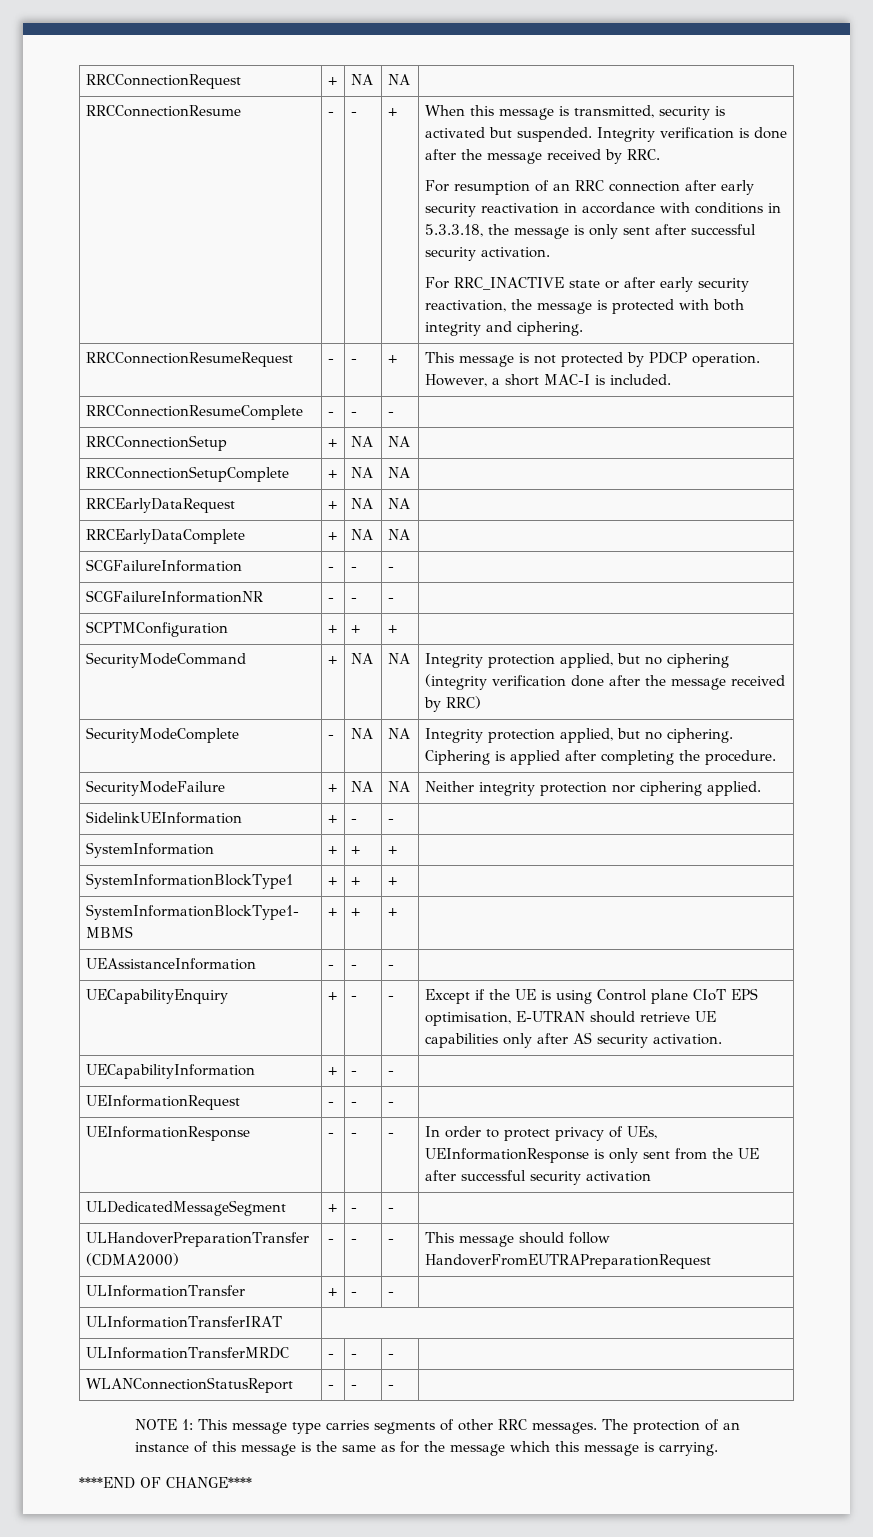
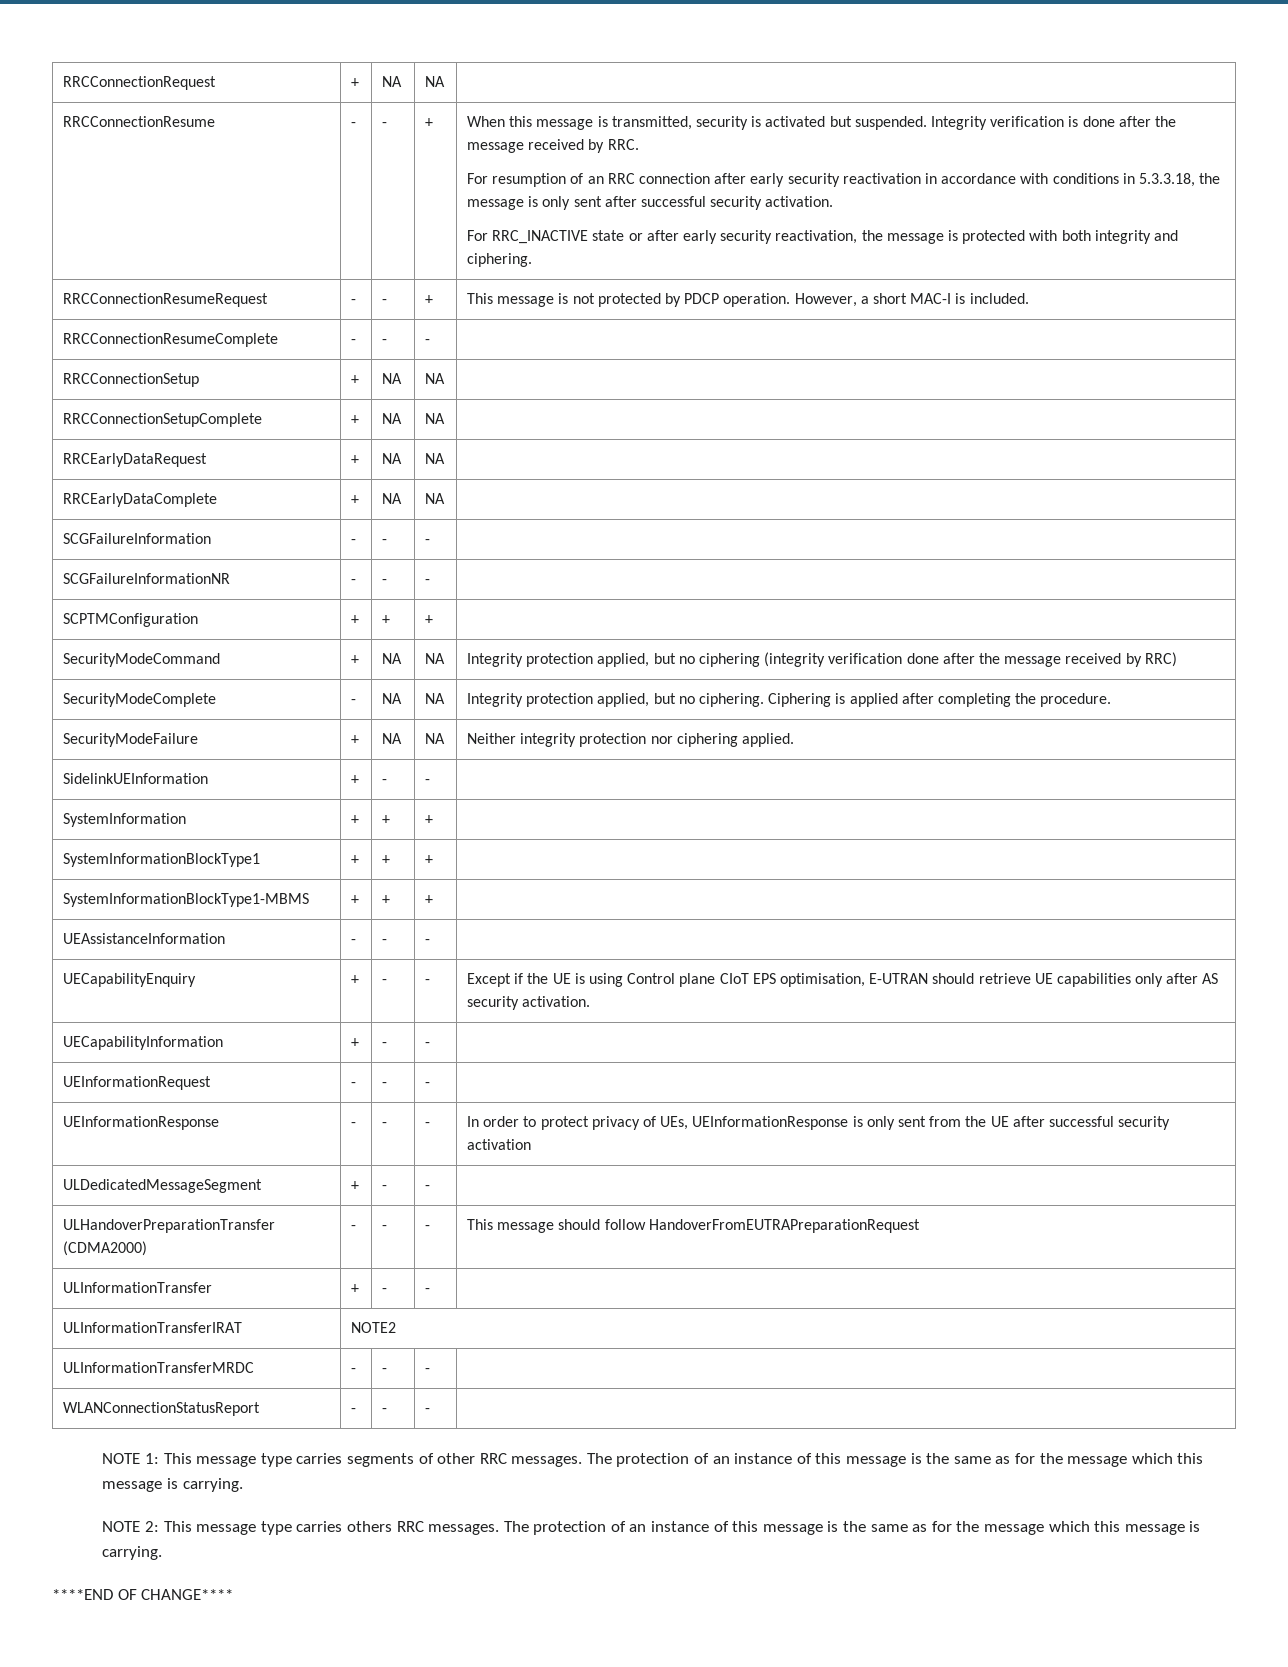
- ULInformationTransferIRAT |
+ ULInformationTransferIRAT | NOTE2
+ NOTE 2: This message type carries others RRC messages. The protection of an instance of this message is the same as for the message which this message is carrying.

